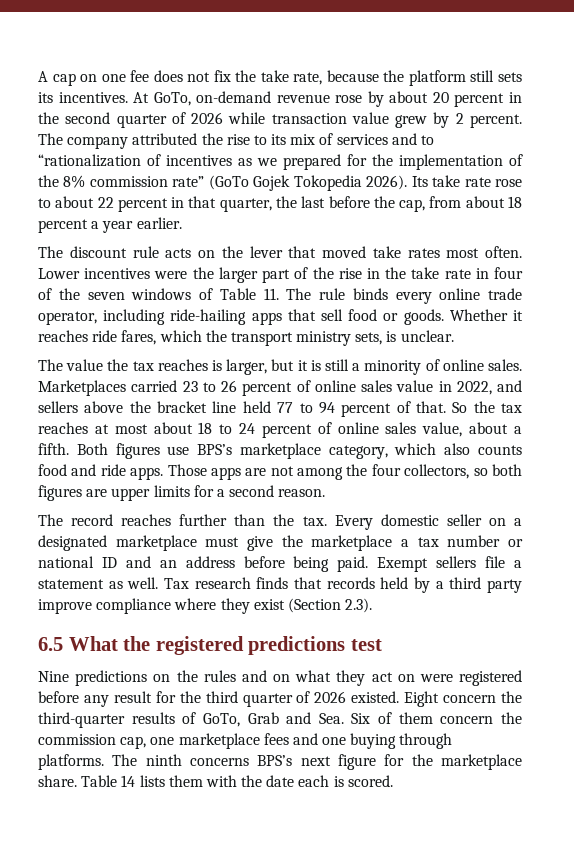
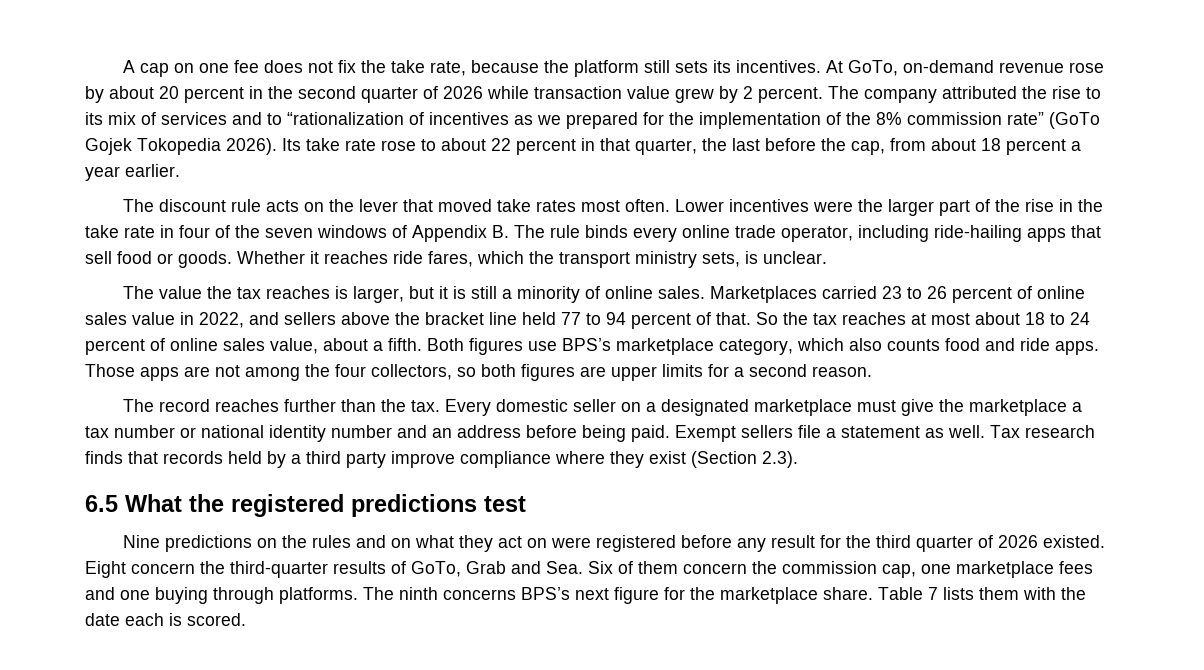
- Lower incentives were the larger part of the rise in the take rate in four of the seven windows of Table 11. The rule binds every online trade operator, including ride-hailing apps that sell food or goods.
+ Lower incentives were the larger part of the rise in the take rate in four of the seven windows of Appendix B. The rule binds every online trade operator, including ride-hailing apps that sell food or goods.
- Every domestic seller on a designated marketplace must give the marketplace a tax number or national ID and an address before being paid.
+ Every domestic seller on a designated marketplace must give the marketplace a tax number or national identity number and an address before being paid.
- Table 14 lists them with the date each is scored.
+ Table 7 lists them with the date each is scored.

